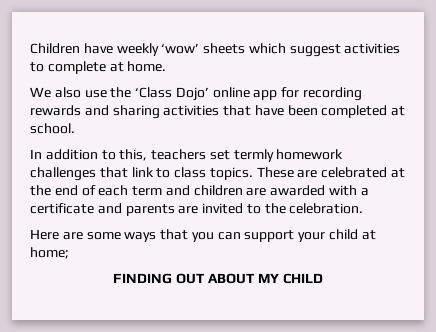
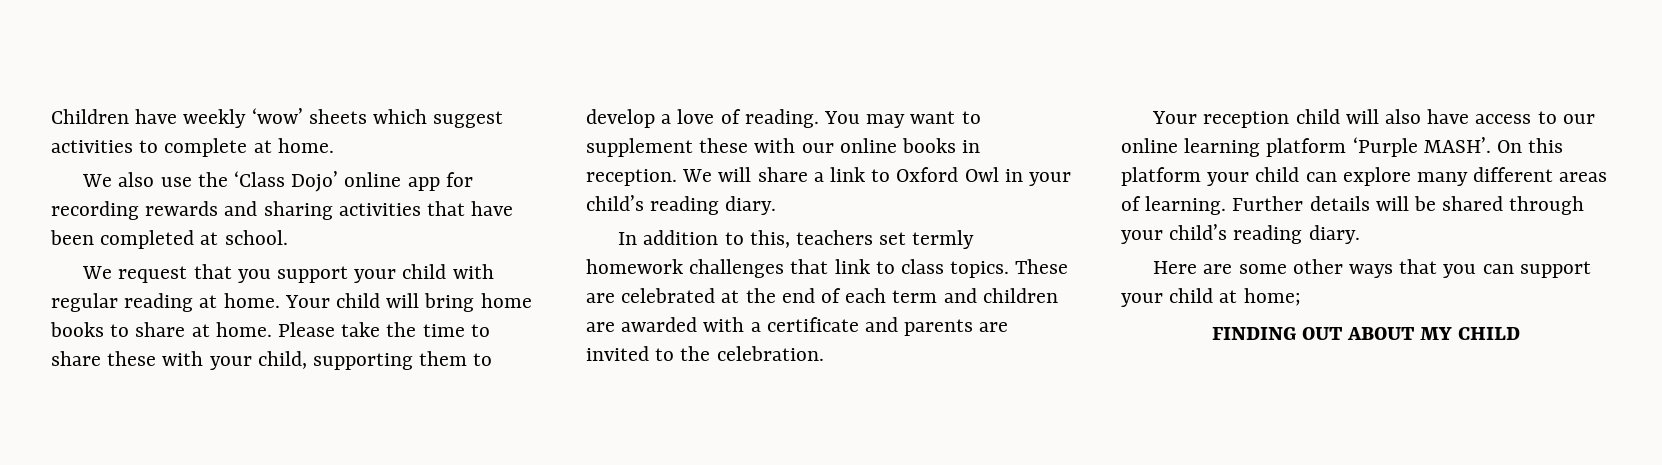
+ We request that you support your child with regular reading at home. Your child will bring home books to share at home. Please take the time to share these with your child, supporting them to develop a love of reading. You may want to supplement these with our online books in reception. We will share a link to Oxford Owl in your child’s reading diary.
+ Your reception child will also have access to our online learning platform ‘Purple MASH’. On this platform your child can explore many different areas of learning. Further details will be shared through your child’s reading diary.
- Here are some ways that you can support your child at home;
+ Here are some other ways that you can support your child at home;

